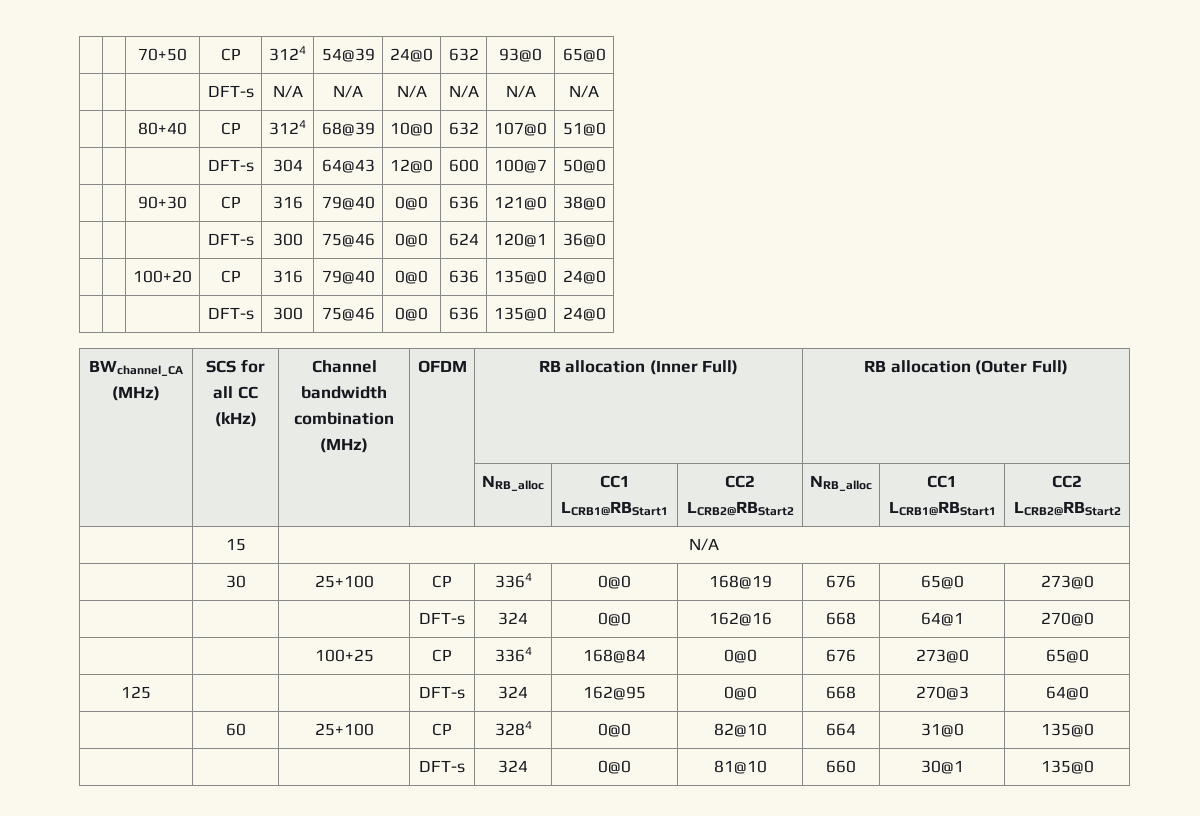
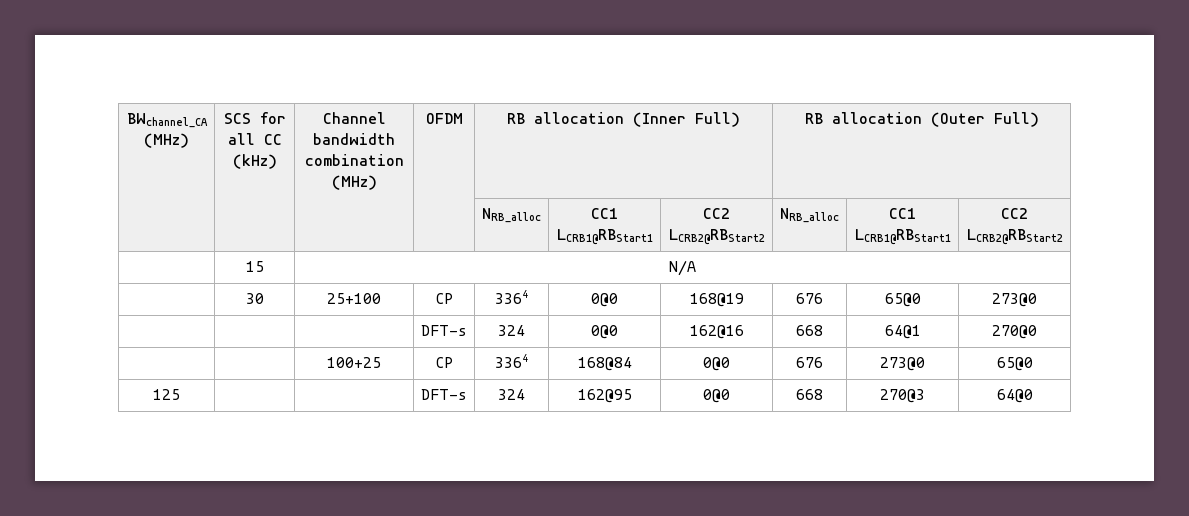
- | | 70+50 | CP | 3124 | 54@39 | 24@0 | 632 | 93@0 | 65@0
- | | | DFT-s | N/A | N/A | N/A | N/A | N/A | N/A
- | | 80+40 | CP | 3124 | 68@39 | 10@0 | 632 | 107@0 | 51@0
- | | | DFT-s | 304 | 64@43 | 12@0 | 600 | 100@7 | 50@0
- | | 90+30 | CP | 316 | 79@40 | 0@0 | 636 | 121@0 | 38@0
- | | | DFT-s | 300 | 75@46 | 0@0 | 624 | 120@1 | 36@0
- | | 100+20 | CP | 316 | 79@40 | 0@0 | 636 | 135@0 | 24@0
- | | | DFT-s | 300 | 75@46 | 0@0 | 636 | 135@0 | 24@0
- | 60 | 25+100 | CP | 3284 | 0@0 | 82@10 | 664 | 31@0 | 135@0
- | | | DFT-s | 324 | 0@0 | 81@10 | 660 | 30@1 | 135@0

